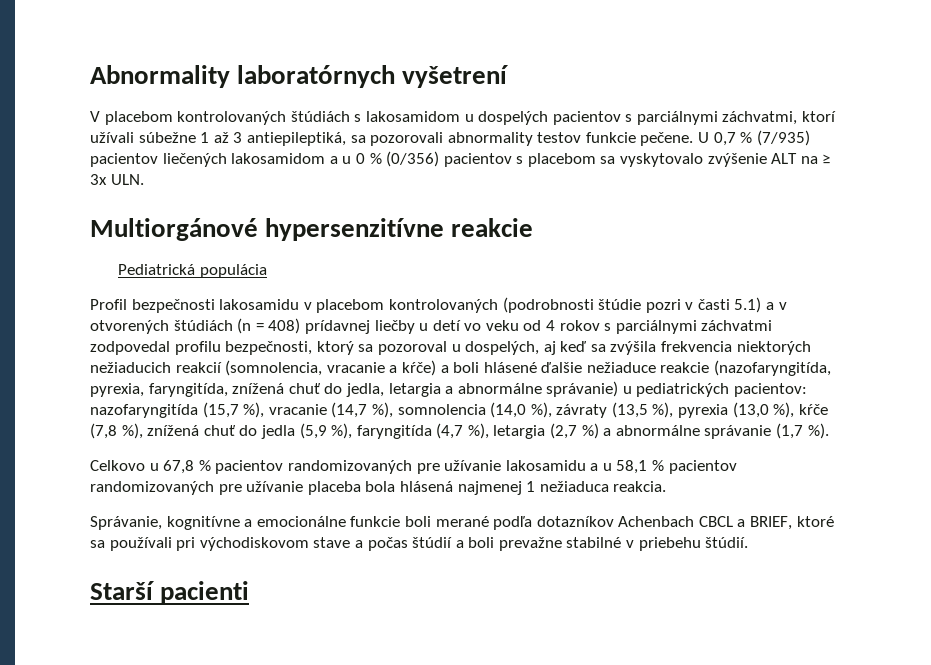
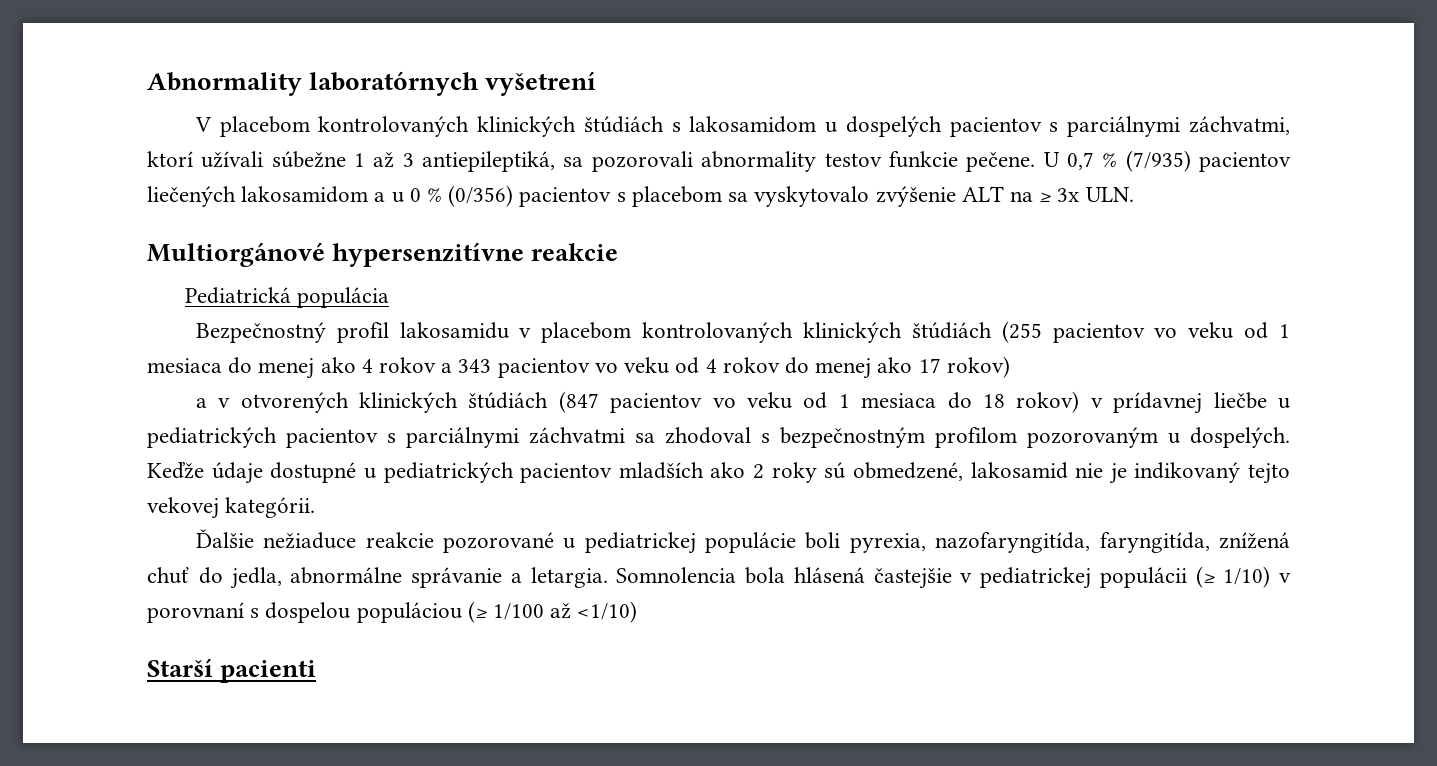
- V placebom kontrolovaných štúdiách s lakosamidom u dospelých pacientov s parciálnymi záchvatmi, ktorí užívali súbežne 1 až 3 antiepileptiká, sa pozorovali abnormality testov funkcie pečene.
+ V placebom kontrolovaných klinických štúdiách s lakosamidom u dospelých pacientov s parciálnymi záchvatmi, ktorí užívali súbežne 1 až 3 antiepileptiká, sa pozorovali abnormality testov funkcie pečene.
- Profil bezpečnosti lakosamidu v placebom kontrolovaných (podrobnosti štúdie pozri v časti 5.1) a v otvorených štúdiách (n = 408) prídavnej liečby u detí vo veku od 4 rokov s parciálnymi záchvatmi zodpovedal profilu bezpečnosti, ktorý sa pozoroval u dospelých, aj keď sa zvýšila frekvencia niektorých nežiaducich reakcií (somnolencia, vracanie a kŕče) a boli hlásené ďalšie nežiaduce reakcie (nazofaryngitída, pyrexia, faryngitída, znížená chuť do jedla, letargia a abnormálne správanie) u pediatrických pacientov: nazofaryngitída (15,7 %), vracanie (14,7 %), somnolencia (14,0 %), závraty (13,5 %), pyrexia (13,0 %), kŕče (7,8 %), znížená chuť do jedla (5,9 %), faryngitída (4,7 %), letargia (2,7 %) a abnormálne správanie (1,7 %).
- Celkovo u 67,8 % pacientov randomizovaných pre užívanie lakosamidu a u 58,1 % pacientov randomizovaných pre užívanie placeba bola hlásená najmenej 1 nežiaduca reakcia.
- Správanie, kognitívne a emocionálne funkcie boli merané podľa dotazníkov Achenbach CBCL a BRIEF, ktoré sa používali pri východiskovom stave a počas štúdií a boli prevažne stabilné v priebehu štúdií.
+ Bezpečnostný profil lakosamidu v placebom kontrolovaných klinických štúdiách (255 pacientov vo veku od 1 mesiaca do menej ako 4 rokov a 343 pacientov vo veku od 4 rokov do menej ako 17 rokov)
+ a v otvorených klinických štúdiách (847 pacientov vo veku od 1 mesiaca do 18 rokov) v prídavnej liečbe u pediatrických pacientov s parciálnymi záchvatmi sa zhodoval s bezpečnostným profilom pozorovaným u dospelých. Keďže údaje dostupné u pediatrických pacientov mladších ako 2 roky sú obmedzené, lakosamid nie je indikovaný tejto vekovej kategórii.
+ Ďalšie nežiaduce reakcie pozorované u pediatrickej populácie boli pyrexia, nazofaryngitída, faryngitída, znížená chuť do jedla, abnormálne správanie a letargia. Somnolencia bola hlásená častejšie v pediatrickej populácii (≥ 1/10) v porovnaní s dospelou populáciou (≥ 1/100 až <1/10)

